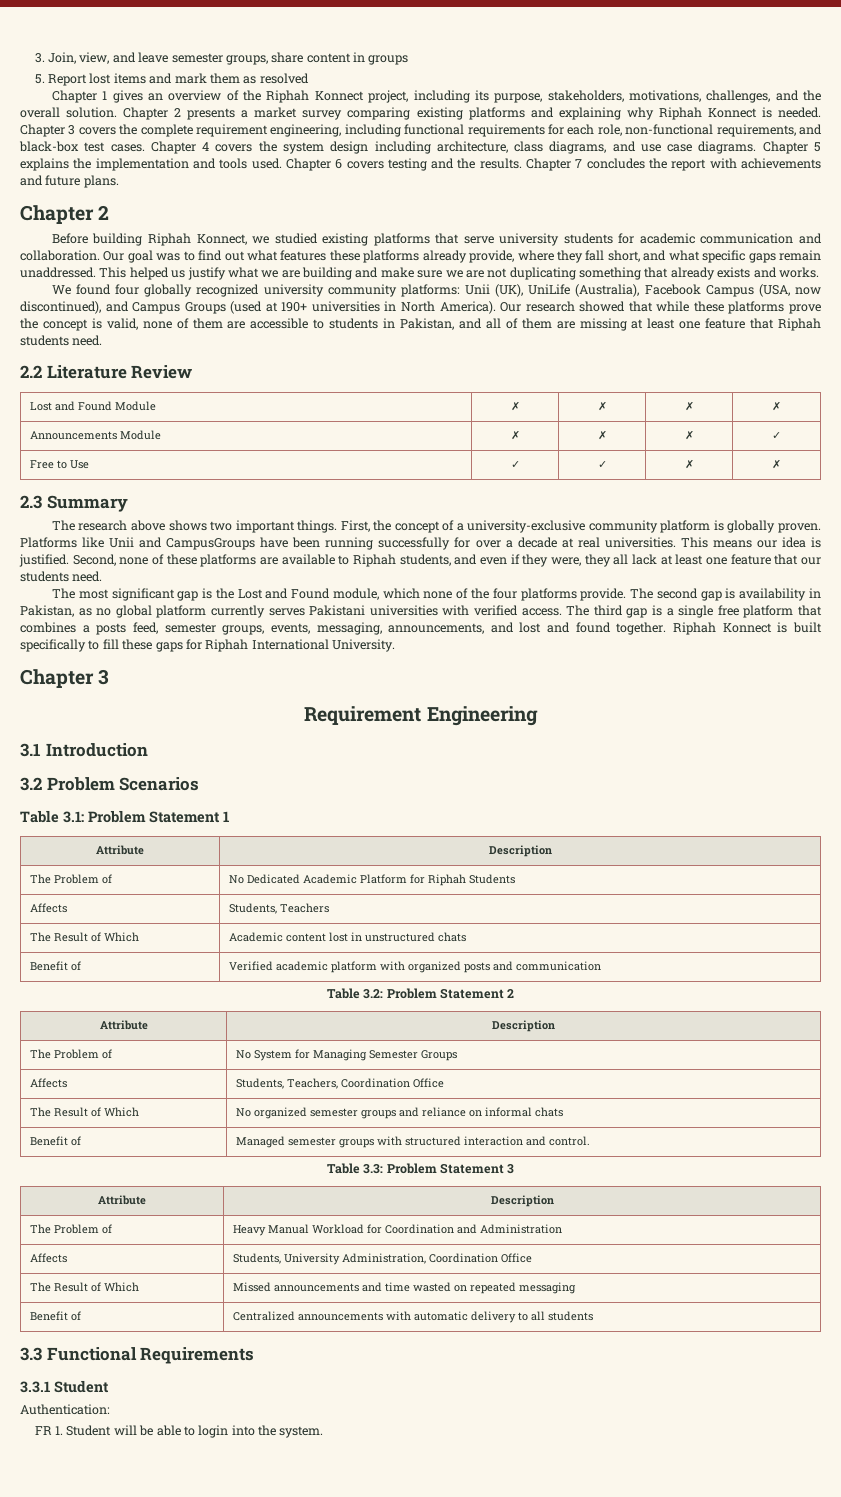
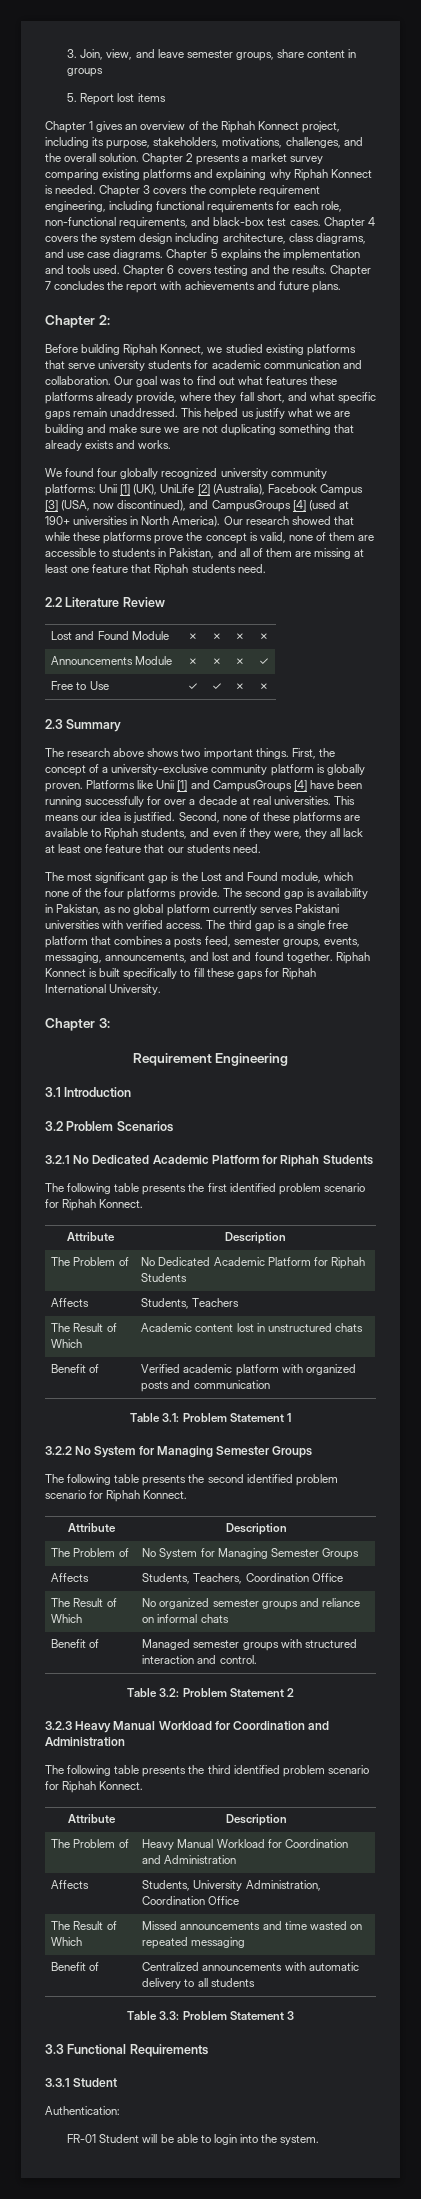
- 5. Report lost items and mark them as resolved
+ 5. Report lost items
  Chapter 7 concludes the report with achievements and future plans.
- Chapter 2
+ Chapter 2:
- We found four globally recognized university community platforms: Unii (UK), UniLife (Australia), Facebook Campus (USA, now discontinued), and Campus Groups (used at 190+ universities in North America).
+ We found four globally recognized university community platforms: Unii [1] (UK), UniLife [2] (Australia), Facebook Campus [3] (USA, now discontinued), and CampusGroups [4] (used at 190+ universities in North America).
- Platforms like Unii and CampusGroups have been running successfully for over a decade at real universities.
+ Platforms like Unii [1] and CampusGroups [4] have been running successfully for over a decade at real universities.
  Riphah Konnect is built specifically to fill these gaps for Riphah International University.
- Chapter 3
+ Chapter 3:
- Table 3.1: Problem Statement 1
+ 3.2.1 No Dedicated Academic Platform for Riphah Students
+ The following table presents the first identified problem scenario for Riphah Konnect.
- Table 3.2: Problem Statement 2
+ Table 3.1: Problem Statement 1
+ 3.2.2 No System for Managing Semester Groups
+ The following table presents the second identified problem scenario for Riphah Konnect.
- Table 3.3: Problem Statement 3
+ Table 3.2: Problem Statement 2
+ 3.2.3 Heavy Manual Workload for Coordination and Administration
+ The following table presents the third identified problem scenario for Riphah Konnect.
+ Table 3.3: Problem Statement 3
- FR 1. Student will be able to login into the system.
+ FR-01 Student will be able to login into the system.

